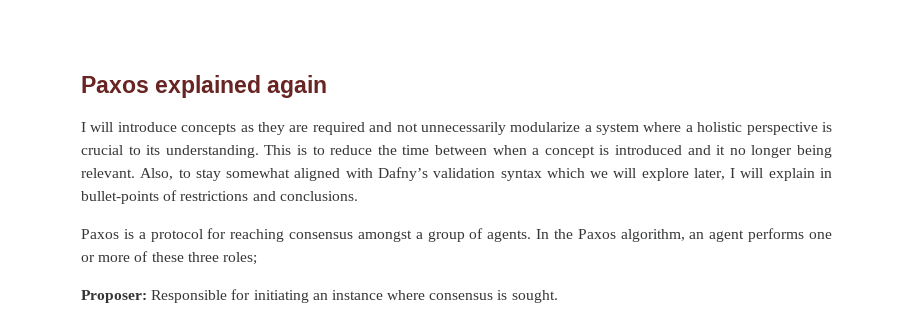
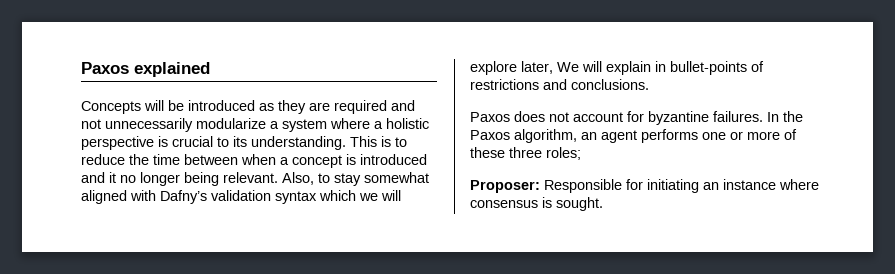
- Paxos explained again
- I will introduce concepts as they are required and not unnecessarily modularize a system where a holistic perspective is crucial to its understanding.
+ Paxos explained
+ Concepts will be introduced as they are required and not unnecessarily modularize a system where a holistic perspective is crucial to its understanding.
- Also, to stay somewhat aligned with Dafny’s validation syntax which we will explore later, I will explain in bullet-points of restrictions and conclusions.
+ Also, to stay somewhat aligned with Dafny’s validation syntax which we will explore later, We will explain in bullet-points of restrictions and conclusions.
- Paxos is a protocol for reaching consensus amongst a group of agents.
+ Paxos does not account for byzantine failures.

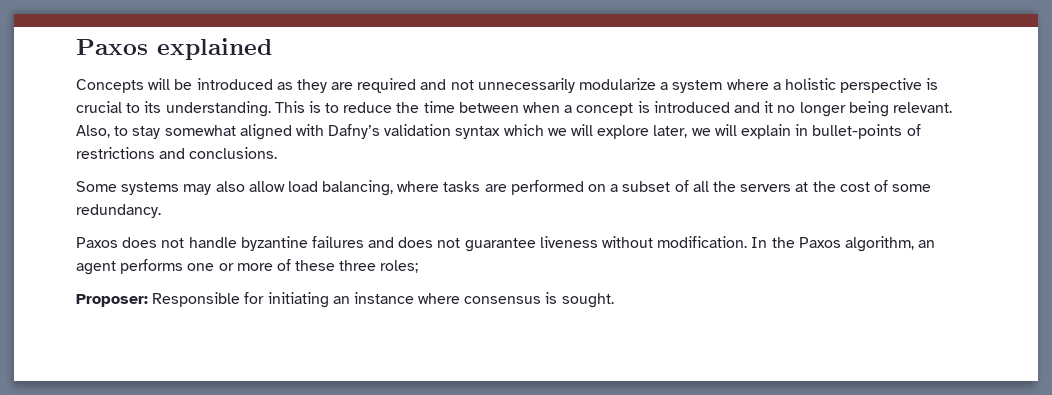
- Also, to stay somewhat aligned with Dafny’s validation syntax which we will explore later, We will explain in bullet-points of restrictions and conclusions.
+ Also, to stay somewhat aligned with Dafny’s validation syntax which we will explore later, we will explain in bullet-points of restrictions and conclusions.
- Paxos does not account for byzantine failures.
+ Some systems may also allow load balancing, where tasks are performed on a subset of all the servers at the cost of some redundancy.
+ Paxos does not handle byzantine failures and does not guarantee liveness without modification.

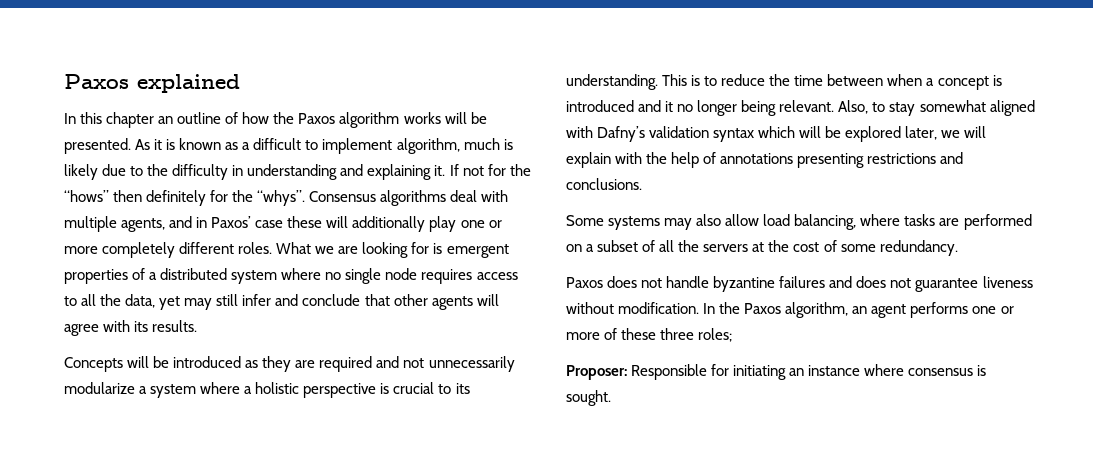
+ In this chapter an outline of how the Paxos algorithm works will be presented. As it is known as a difficult to implement algorithm, much is likely due to the difficulty in understanding and explaining it. If not for the “hows” then definitely for the “whys”. Consensus algorithms deal with multiple agents, and in Paxos’ case these will additionally play one or more completely different roles. What we are looking for is emergent properties of a distributed system where no single node requires access to all the data, yet may still infer and conclude that other agents will agree with its results.
- Also, to stay somewhat aligned with Dafny’s validation syntax which we will explore later, we will explain in bullet-points of restrictions and conclusions.
+ Also, to stay somewhat aligned with Dafny’s validation syntax which will be explored later, we will explain with the help of annotations presenting restrictions and conclusions.

